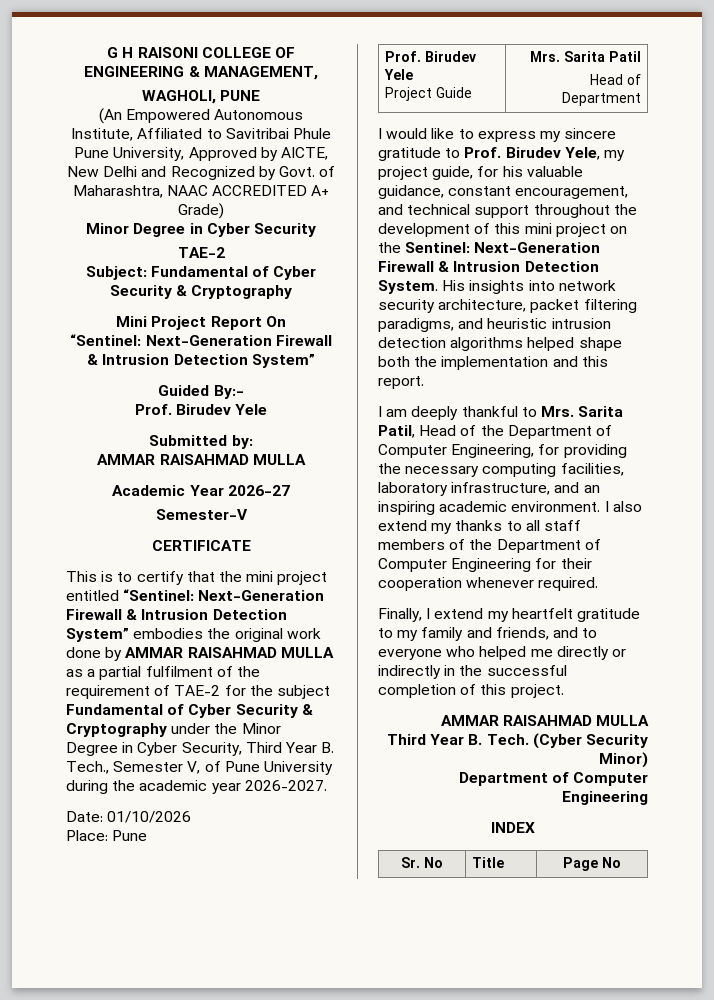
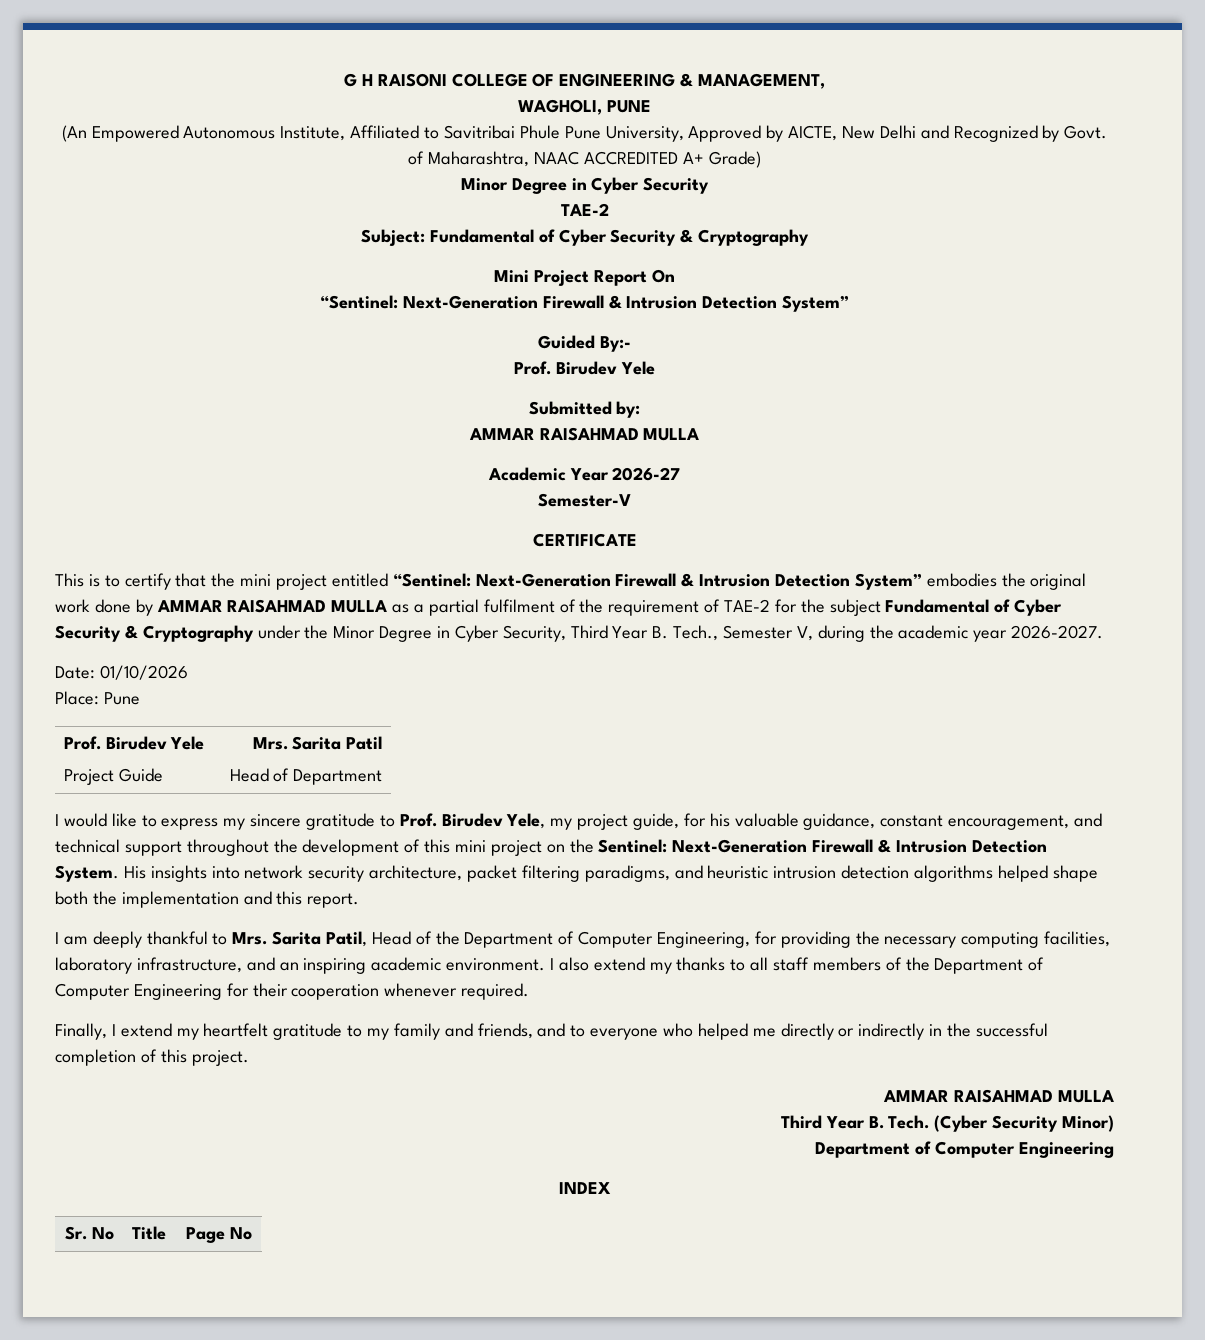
- Next-Generation Firewall & Intrusion Detection System” embodies the original work done by AMMAR RAISAHMAD MULLA as a partial fulfilment of the requirement of TAE-2 for the subject Fundamental of Cyber Security & Cryptography under the Minor Degree in Cyber Security, Third Year B. Tech., Semester V, of Pune University during the academic year 2026-2027.
+ Next-Generation Firewall & Intrusion Detection System” embodies the original work done by AMMAR RAISAHMAD MULLA as a partial fulfilment of the requirement of TAE-2 for the subject Fundamental of Cyber Security & Cryptography under the Minor Degree in Cyber Security, Third Year B. Tech., Semester V, during the academic year 2026-2027.

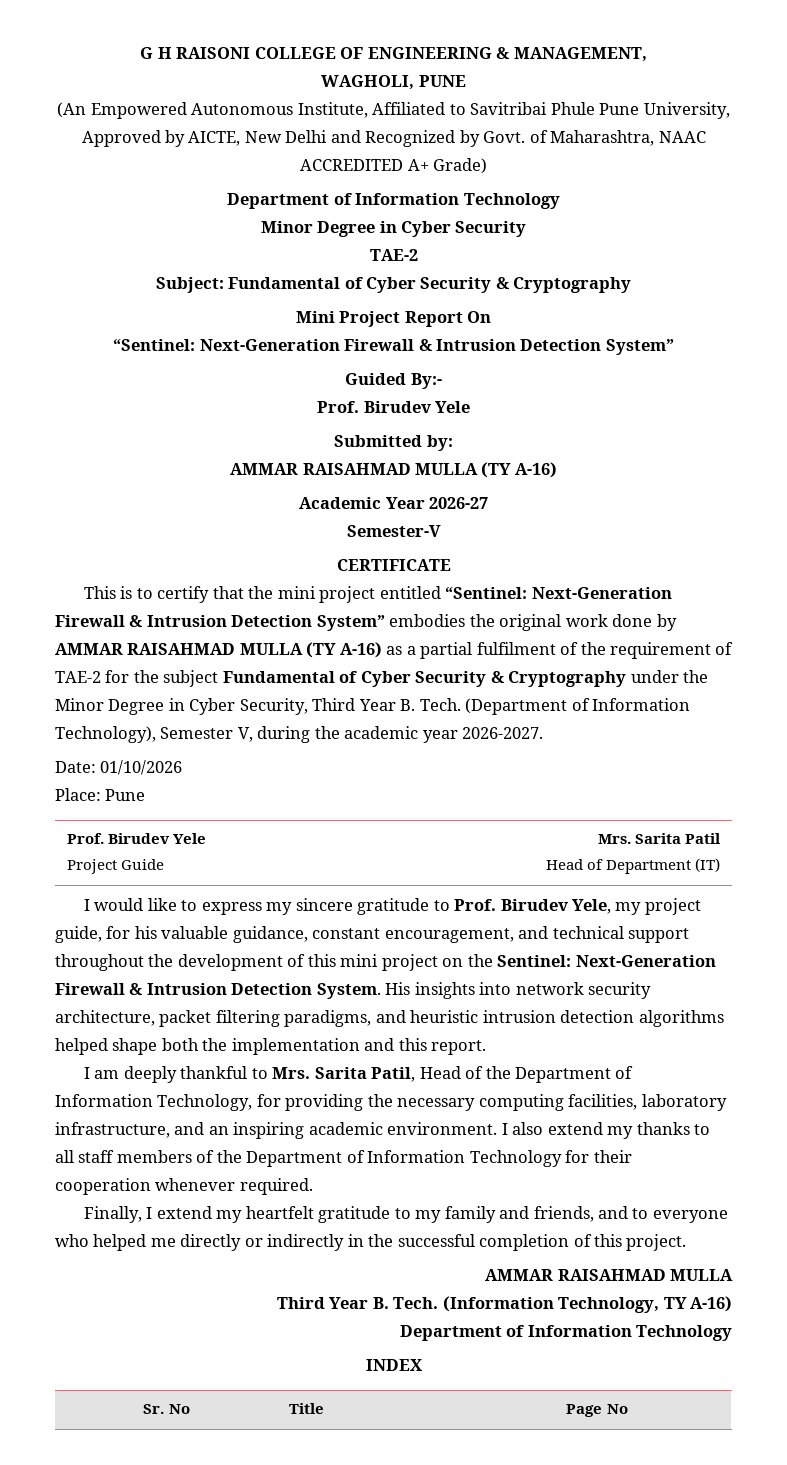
  (An Empowered Autonomous Institute, Affiliated to Savitribai Phule Pune University, Approved by AICTE, New Delhi and Recognized by Govt. of Maharashtra, NAAC ACCREDITED A+ Grade)
+ Department of Information Technology
  Submitted by:
- AMMAR RAISAHMAD MULLA
+ AMMAR RAISAHMAD MULLA (TY A-16)
- This is to certify that the mini project entitled “Sentinel: Next-Generation Firewall & Intrusion Detection System” embodies the original work done by AMMAR RAISAHMAD MULLA as a partial fulfilment of the requirement of TAE-2 for the subject Fundamental of Cyber Security & Cryptography under the Minor Degree in Cyber Security, Third Year B. Tech., Semester V, during the academic year 2026-2027.
+ This is to certify that the mini project entitled “Sentinel: Next-Generation Firewall & Intrusion Detection System” embodies the original work done by AMMAR RAISAHMAD MULLA (TY A-16) as a partial fulfilment of the requirement of TAE-2 for the subject Fundamental of Cyber Security & Cryptography under the Minor Degree in Cyber Security, Third Year B. Tech. (Department of Information Technology), Semester V, during the academic year 2026-2027.
  Place: Pune
  Prof. Birudev Yele
  Project Guide | Mrs. Sarita Patil
- Head of Department
+ Head of Department (IT)
- I am deeply thankful to Mrs. Sarita Patil, Head of the Department of Computer Engineering, for providing the necessary computing facilities, laboratory infrastructure, and an inspiring academic environment.
+ I am deeply thankful to Mrs. Sarita Patil, Head of the Department of Information Technology, for providing the necessary computing facilities, laboratory infrastructure, and an inspiring academic environment.
- I also extend my thanks to all staff members of the Department of Computer Engineering for their cooperation whenever required.
+ I also extend my thanks to all staff members of the Department of Information Technology for their cooperation whenever required.
- (Cyber Security Minor)
- Department of Computer Engineering
+ (Information Technology, TY A-16)
+ Department of Information Technology

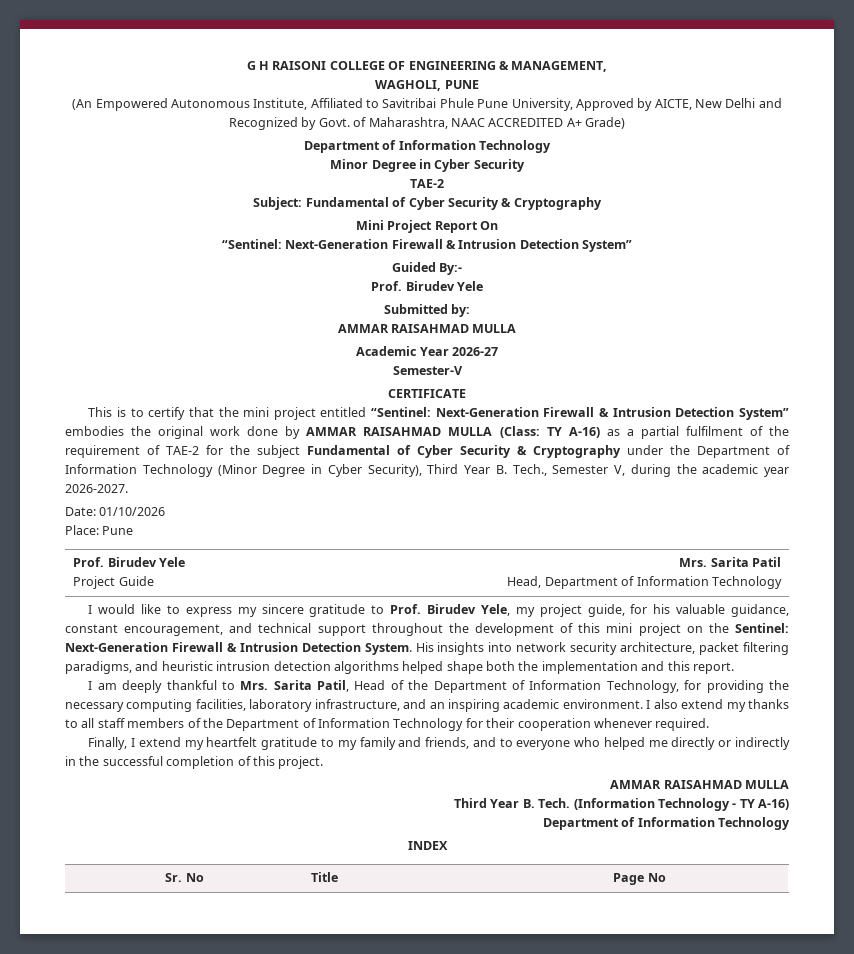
  Submitted by:
- AMMAR RAISAHMAD MULLA (TY A-16)
+ AMMAR RAISAHMAD MULLA
- This is to certify that the mini project entitled “Sentinel: Next-Generation Firewall & Intrusion Detection System” embodies the original work done by AMMAR RAISAHMAD MULLA (TY A-16) as a partial fulfilment of the requirement of TAE-2 for the subject Fundamental of Cyber Security & Cryptography under the Minor Degree in Cyber Security, Third Year B. Tech. (Department of Information Technology), Semester V, during the academic year 2026-2027.
+ This is to certify that the mini project entitled “Sentinel: Next-Generation Firewall & Intrusion Detection System” embodies the original work done by AMMAR RAISAHMAD MULLA (Class: TY A-16) as a partial fulfilment of the requirement of TAE-2 for the subject Fundamental of Cyber Security & Cryptography under the Department of Information Technology (Minor Degree in Cyber Security), Third Year B. Tech., Semester V, during the academic year 2026-2027.
  Place: Pune
  Prof. Birudev Yele
  Project Guide | Mrs. Sarita Patil
- Head of Department (IT)
+ Head, Department of Information Technology
- (Information Technology, TY A-16)
+ (Information Technology - TY A-16)

